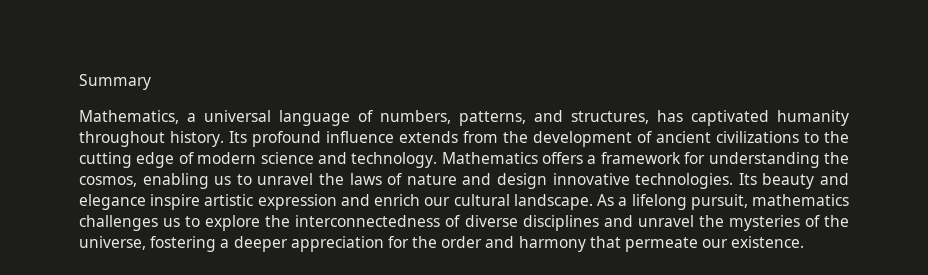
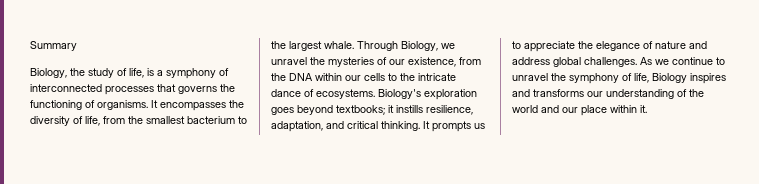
- Mathematics, a universal language of numbers, patterns, and structures, has captivated humanity throughout history. Its profound influence extends from the development of ancient civilizations to the cutting edge of modern science and technology. Mathematics offers a framework for understanding the cosmos, enabling us to unravel the laws of nature and design innovative technologies. Its beauty and elegance inspire artistic expression and enrich our cultural landscape. As a lifelong pursuit, mathematics challenges us to explore the interconnectedness of diverse disciplines and unravel the mysteries of the universe, fostering a deeper appreciation for the order and harmony that permeate our existence.
+ Biology, the study of life, is a symphony of interconnected processes that governs the functioning of organisms. It encompasses the diversity of life, from the smallest bacterium to the largest whale. Through Biology, we unravel the mysteries of our existence, from the DNA within our cells to the intricate dance of ecosystems. Biology's exploration goes beyond textbooks; it instills resilience, adaptation, and critical thinking. It prompts us to appreciate the elegance of nature and address global challenges. As we continue to unravel the symphony of life, Biology inspires and transforms our understanding of the world and our place within it.

